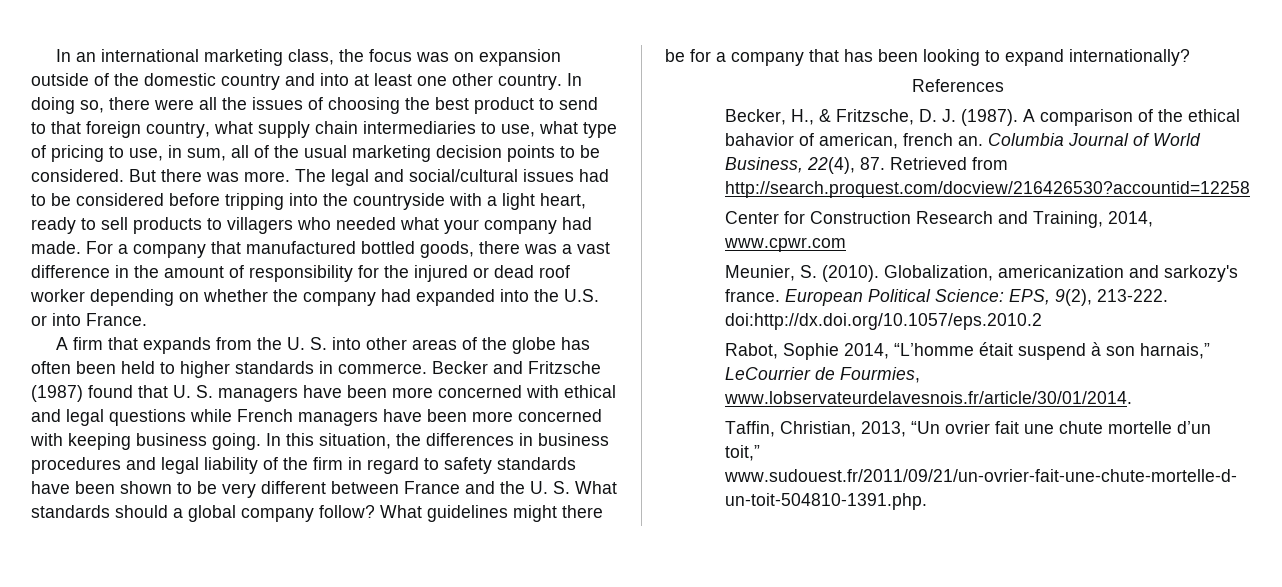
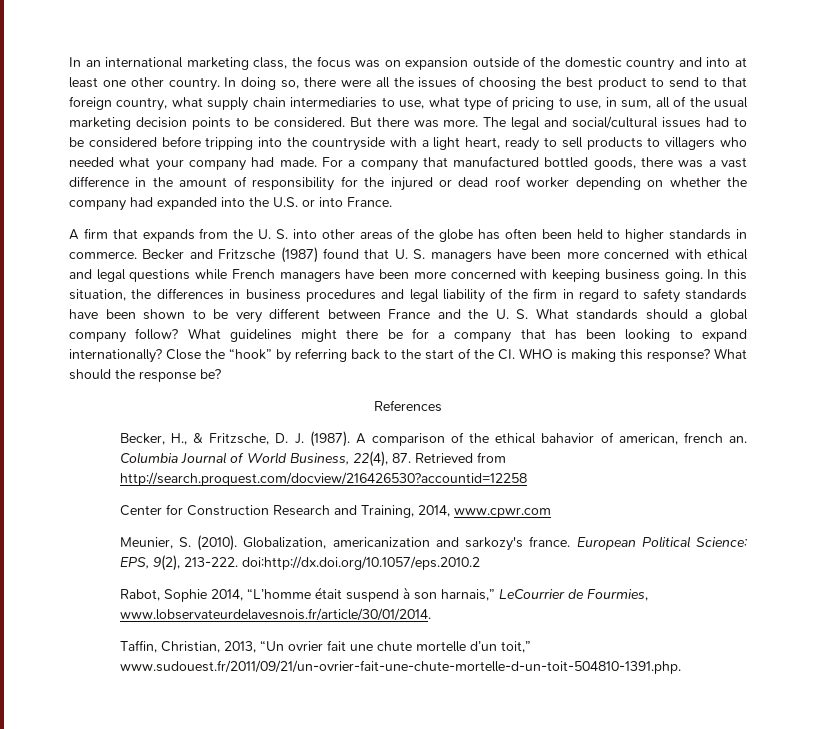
+ Close the “hook” by referring back to the start of the CI. WHO is making this response? What should the response be?

